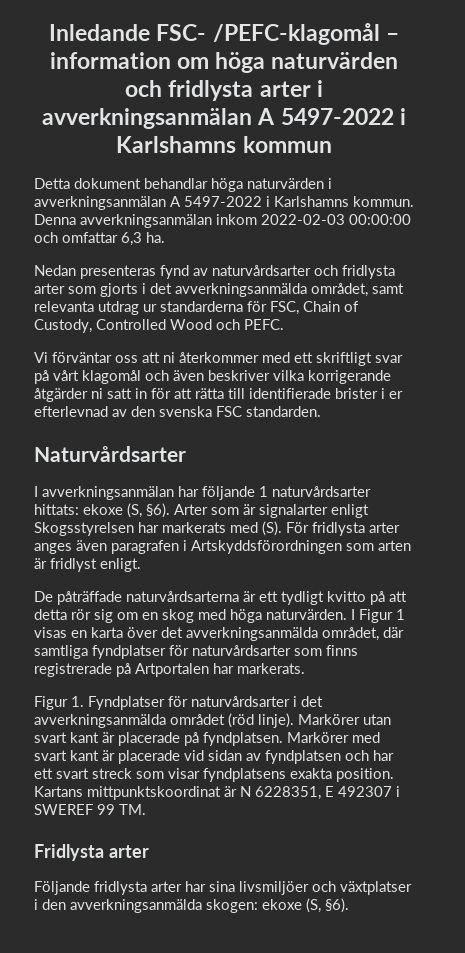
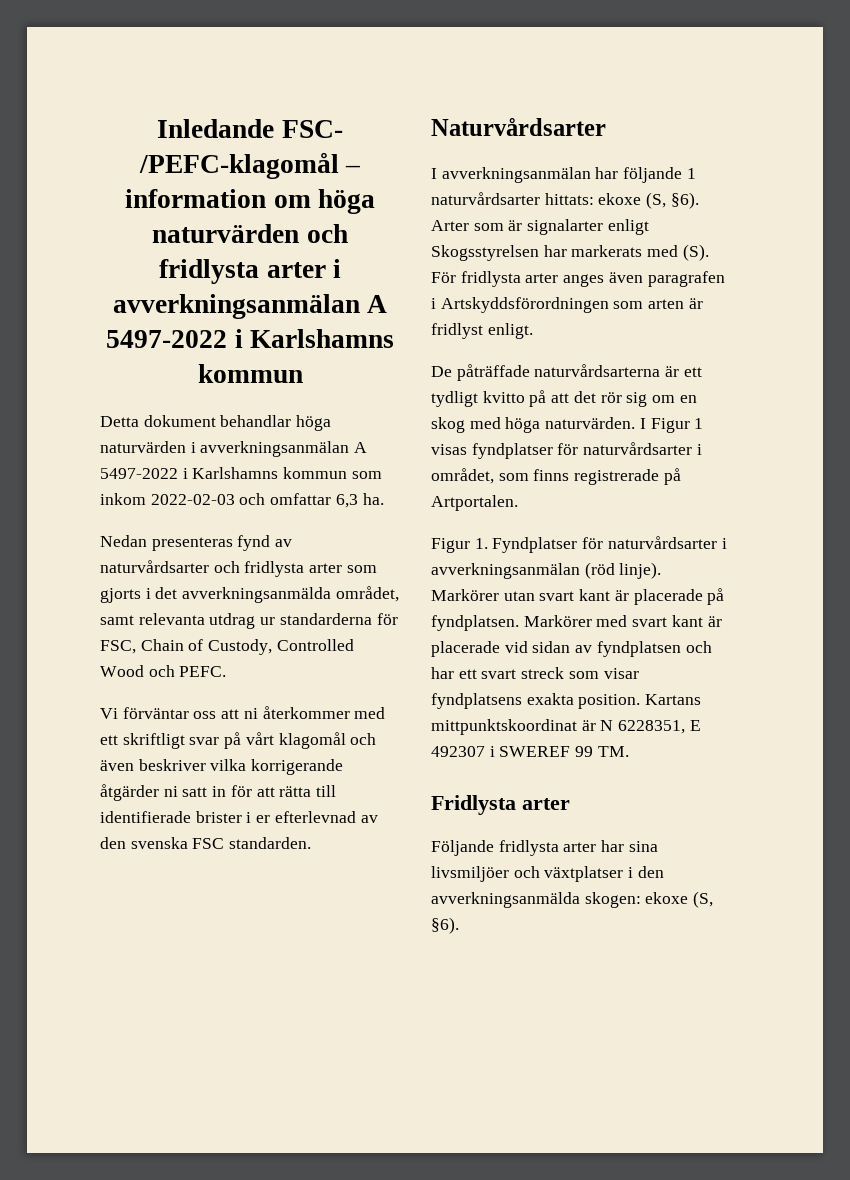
- Detta dokument behandlar höga naturvärden i avverkningsanmälan A 5497-2022 i Karlshamns kommun. Denna avverkningsanmälan inkom 2022-02-03 00:00:00 och omfattar 6,3 ha.
+ Detta dokument behandlar höga naturvärden i avverkningsanmälan A 5497-2022 i Karlshamns kommun som inkom 2022-02-03 och omfattar 6,3 ha.
- De påträffade naturvårdsarterna är ett tydligt kvitto på att detta rör sig om en skog med höga naturvärden.
+ De påträffade naturvårdsarterna är ett tydligt kvitto på att det rör sig om en skog med höga naturvärden.
- I Figur 1 visas en karta över det avverkningsanmälda området, där samtliga fyndplatser för naturvårdsarter som finns registrerade på Artportalen har markerats.
+ I Figur 1 visas fyndplatser för naturvårdsarter i området, som finns registrerade på Artportalen.
- Figur 1. Fyndplatser för naturvårdsarter i det avverkningsanmälda området (röd linje).
+ Figur 1. Fyndplatser för naturvårdsarter i avverkningsanmälan (röd linje).

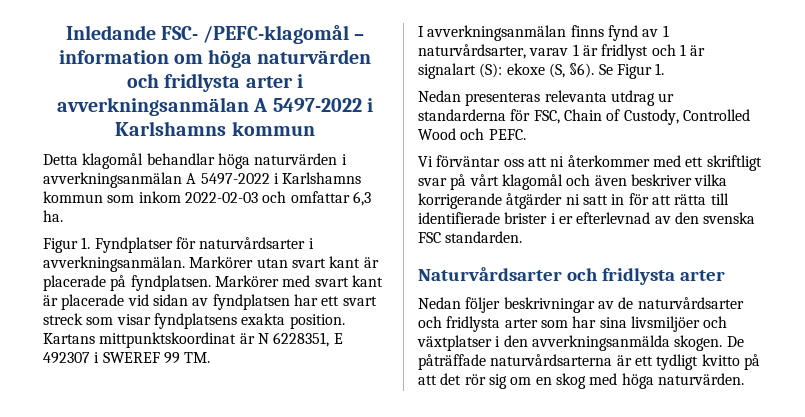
- Detta dokument behandlar höga naturvärden i avverkningsanmälan A 5497-2022 i Karlshamns kommun som inkom 2022-02-03 och omfattar 6,3 ha.
+ Detta klagomål behandlar höga naturvärden i avverkningsanmälan A 5497-2022 i Karlshamns kommun som inkom 2022-02-03 och omfattar 6,3 ha.
- Nedan presenteras fynd av naturvårdsarter och fridlysta arter som gjorts i det avverkningsanmälda området, samt relevanta utdrag ur standarderna för FSC, Chain of Custody, Controlled Wood och PEFC.
+ Figur 1. Fyndplatser för naturvårdsarter i avverkningsanmälan. Markörer utan svart kant är placerade på fyndplatsen. Markörer med svart kant är placerade vid sidan av fyndplatsen har ett svart streck som visar fyndplatsens exakta position. Kartans mittpunktskoordinat är N 6228351, E 492307 i SWEREF 99 TM.
+ I avverkningsanmälan finns fynd av 1 naturvårdsarter, varav 1 är fridlyst och 1 är signalart (S): ekoxe (S, §6). Se Figur 1.
+ Nedan presenteras relevanta utdrag ur standarderna för FSC, Chain of Custody, Controlled Wood och PEFC.
- Naturvårdsarter
- I avverkningsanmälan har följande 1 naturvårdsarter hittats: ekoxe (S, §6). Arter som är signalarter enligt Skogsstyrelsen har markerats med (S). För fridlysta arter anges även paragrafen i Artskyddsförordningen som arten är fridlyst enligt.
- De påträffade naturvårdsarterna är ett tydligt kvitto på att det rör sig om en skog med höga naturvärden. I Figur 1 visas fyndplatser för naturvårdsarter i området, som finns registrerade på Artportalen.
- Figur 1. Fyndplatser för naturvårdsarter i avverkningsanmälan (röd linje). Markörer utan svart kant är placerade på fyndplatsen. Markörer med svart kant är placerade vid sidan av fyndplatsen och har ett svart streck som visar fyndplatsens exakta position. Kartans mittpunktskoordinat är N 6228351, E 492307 i SWEREF 99 TM.
- Fridlysta arter
- Följande fridlysta arter har sina livsmiljöer och växtplatser i den avverkningsanmälda skogen: ekoxe (S, §6).
+ Naturvårdsarter och fridlysta arter
+ Nedan följer beskrivningar av de naturvårdsarter och fridlysta arter som har sina livsmiljöer och växtplatser i den avverkningsanmälda skogen. De påträffade naturvårdsarterna är ett tydligt kvitto på att det rör sig om en skog med höga naturvärden.

